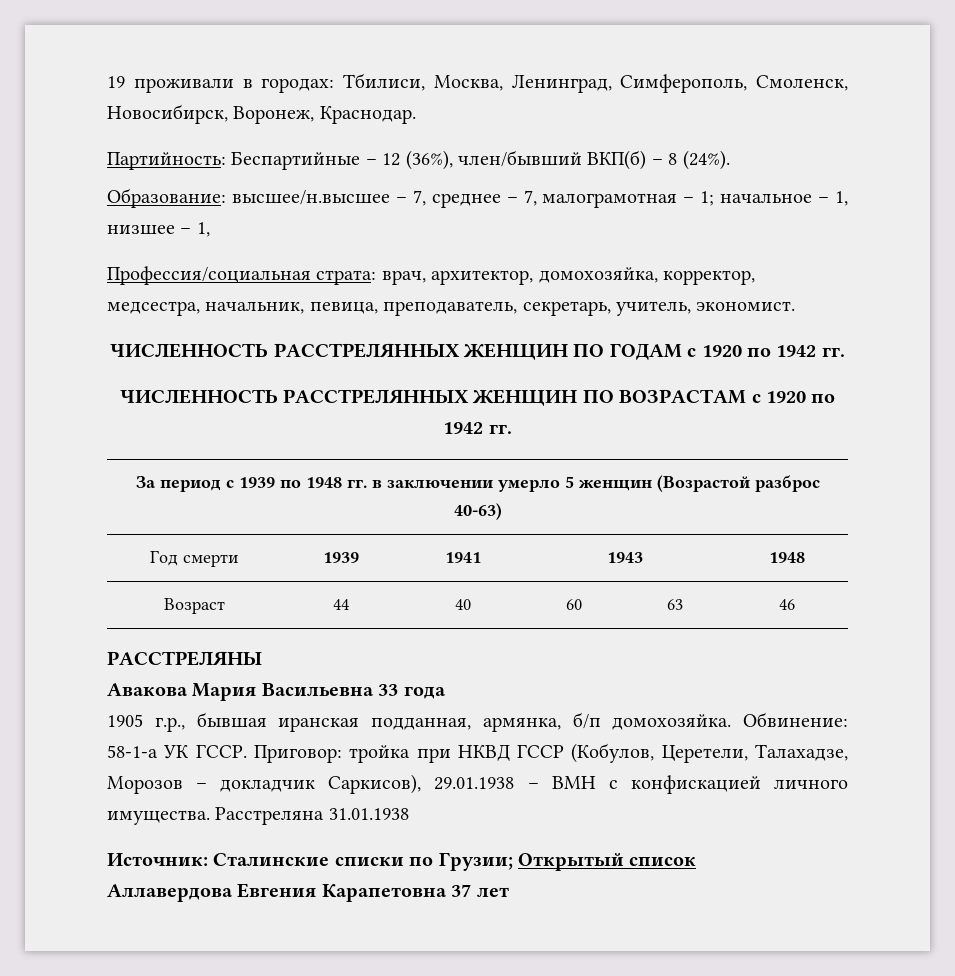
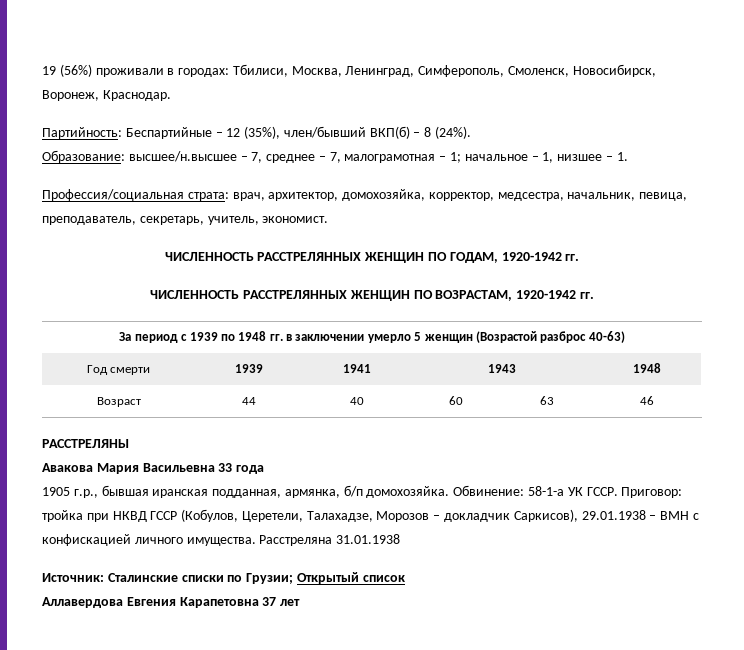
- 19 проживали в городах: Тбилиси, Москва, Ленинград, Симферополь, Смоленск, Новосибирск, Воронеж, Краснодар.
+ 19 (56%) проживали в городах: Тбилиси, Москва, Ленинград, Симферополь, Смоленск, Новосибирск, Воронеж, Краснодар.
- Партийность: Беспартийные – 12 (36%), член/бывший ВКП(б) – 8 (24%).
+ Партийность: Беспартийные – 12 (35%), член/бывший ВКП(б) – 8 (24%).
- Образование: высшее/н.высшее – 7, среднее – 7, малограмотная – 1; начальное – 1, низшее – 1,
+ Образование: высшее/н.высшее – 7, среднее – 7, малограмотная – 1; начальное – 1, низшее – 1.
- ЧИСЛЕННОСТЬ РАССТРЕЛЯННЫХ ЖЕНЩИН ПО ГОДАМ с 1920 по 1942 гг.
+ ЧИСЛЕННОСТЬ РАССТРЕЛЯННЫХ ЖЕНЩИН ПО ГОДАМ, 1920-1942 гг.
- ЧИСЛЕННОСТЬ РАССТРЕЛЯННЫХ ЖЕНЩИН ПО ВОЗРАСТАМ с 1920 по 1942 гг.
+ ЧИСЛЕННОСТЬ РАССТРЕЛЯННЫХ ЖЕНЩИН ПО ВОЗРАСТАМ, 1920-1942 гг.

